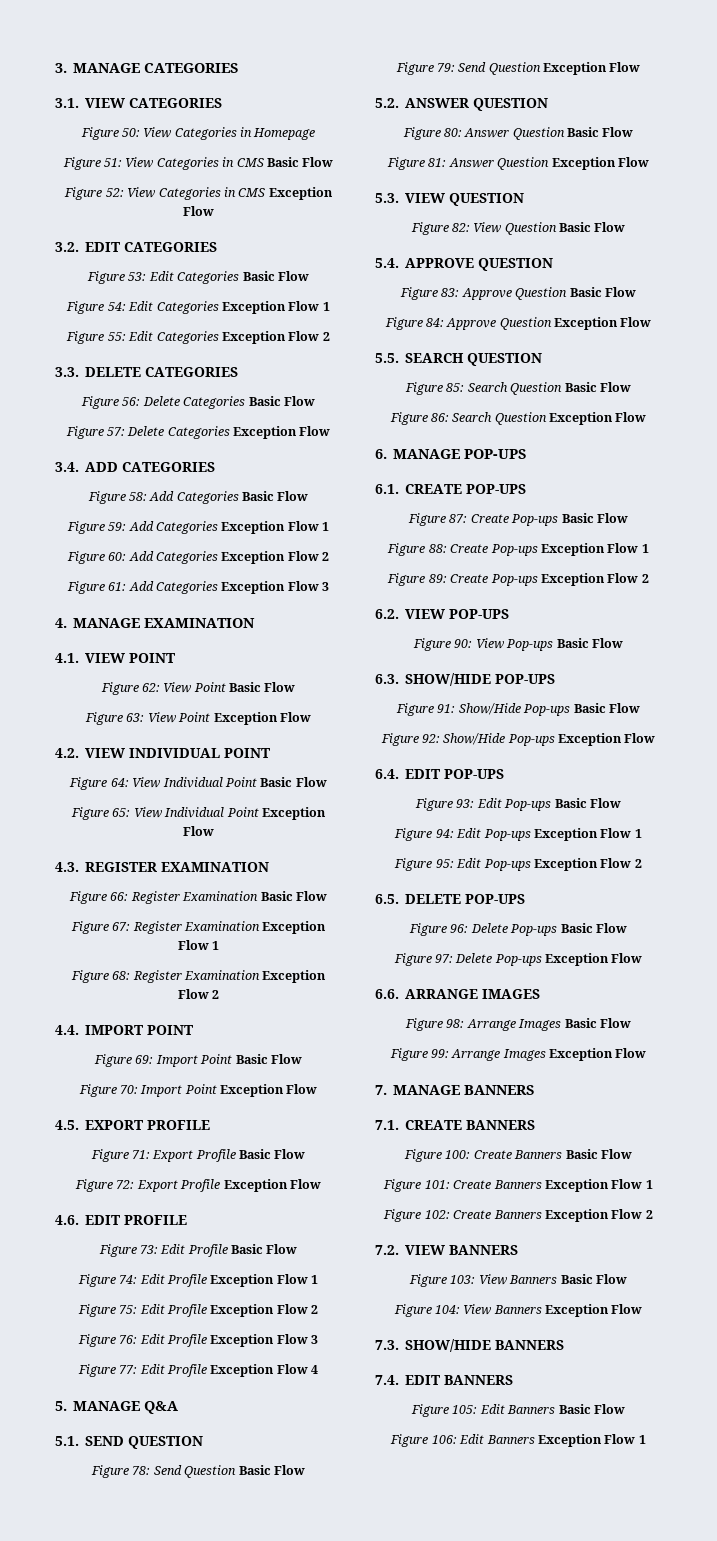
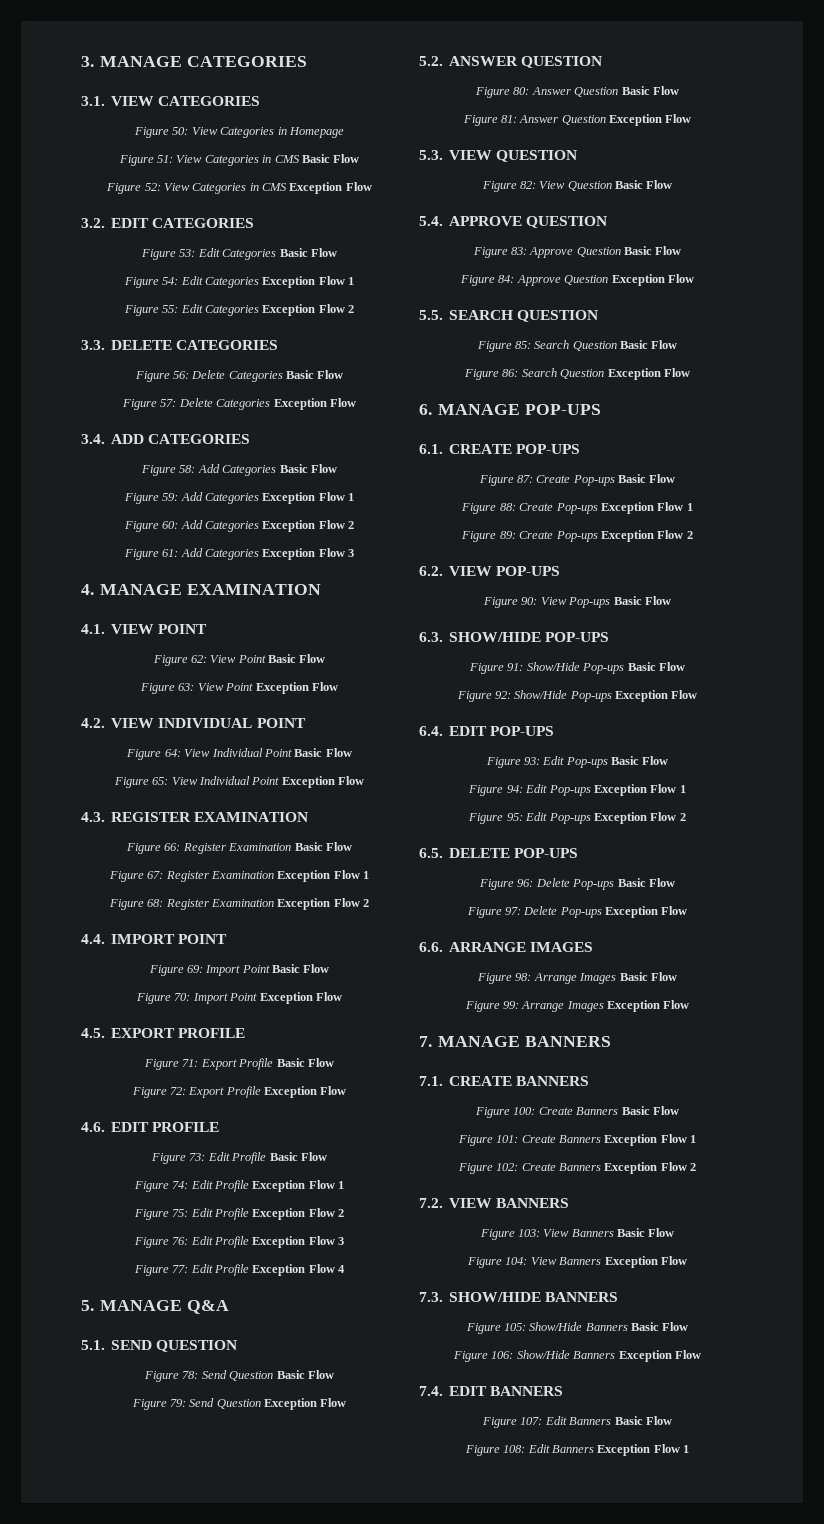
+ Figure 105: Show/Hide Banners Basic Flow
+ Figure 106: Show/Hide Banners Exception Flow
- Figure 105: Edit Banners Basic Flow
+ Figure 107: Edit Banners Basic Flow
- Figure 106: Edit Banners Exception Flow 1
+ Figure 108: Edit Banners Exception Flow 1

